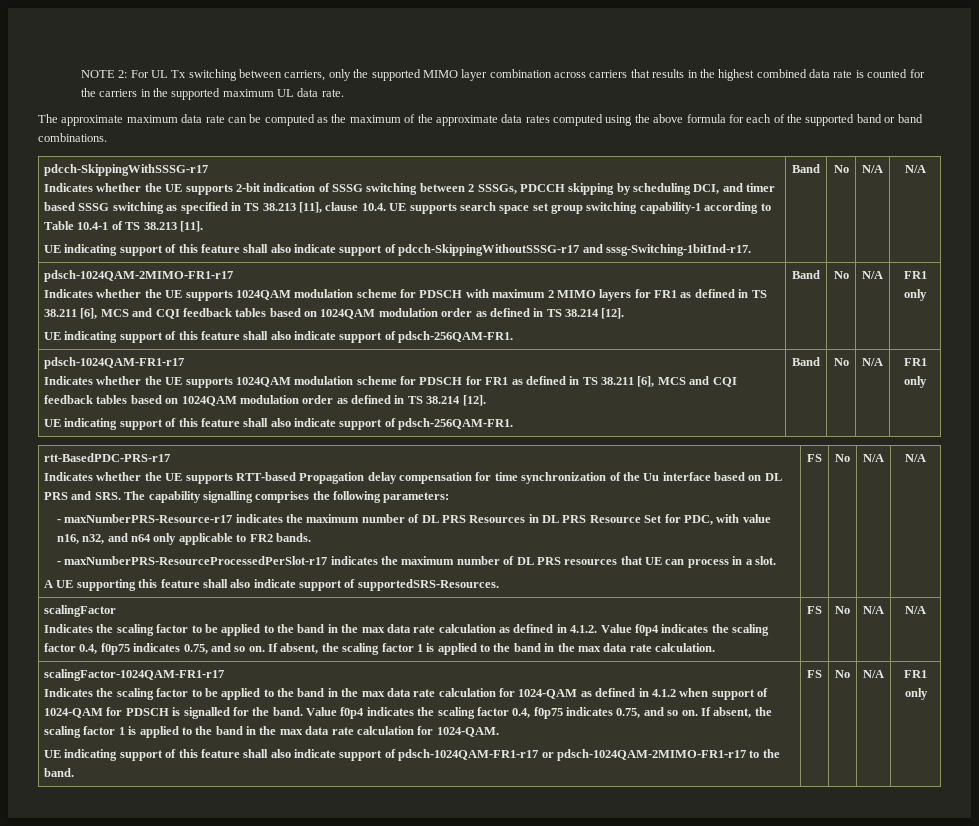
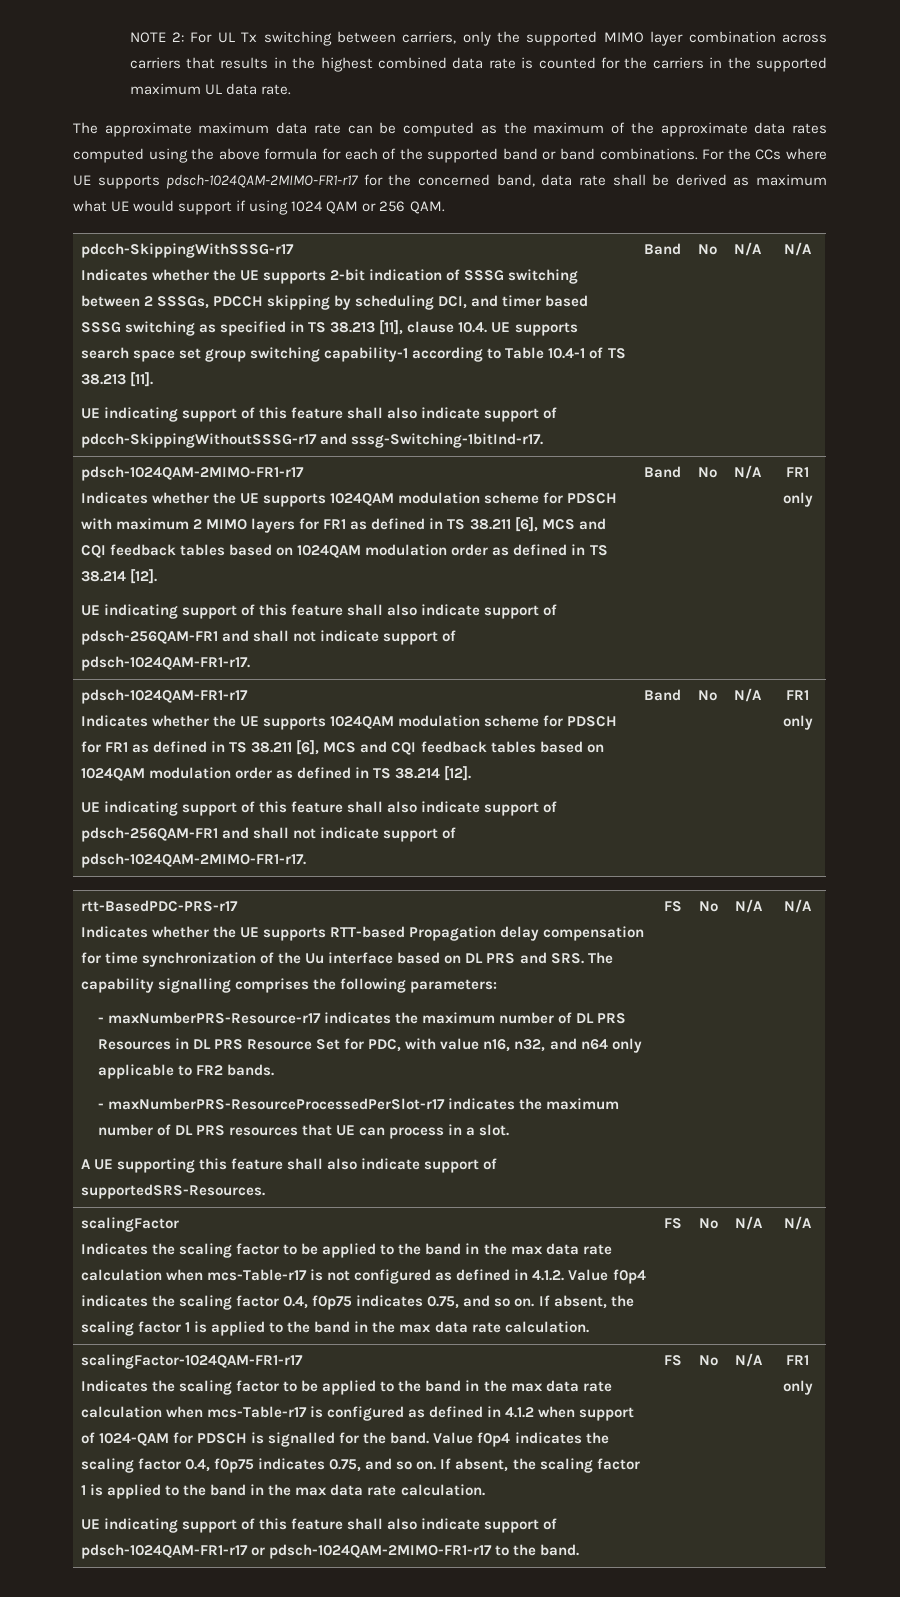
+ For the CCs where UE supports pdsch-1024QAM-2MIMO-FR1-r17 for the concerned band, data rate shall be derived as maximum what UE would support if using 1024 QAM or 256 QAM.
  Indicates whether the UE supports 1024QAM modulation scheme for PDSCH with maximum 2 MIMO layers for FR1 as defined in TS 38.211 [6], MCS and CQI feedback tables based on 1024QAM modulation order as defined in TS 38.214 [12].
- UE indicating support of this feature shall also indicate support of pdsch-256QAM-FR1.
+ UE indicating support of this feature shall also indicate support of pdsch-256QAM-FR1 and shall not indicate support of pdsch-1024QAM-FR1-r17.
  Indicates whether the UE supports 1024QAM modulation scheme for PDSCH for FR1 as defined in TS 38.211 [6], MCS and CQI feedback tables based on 1024QAM modulation order as defined in TS 38.214 [12].
- UE indicating support of this feature shall also indicate support of pdsch-256QAM-FR1.
+ UE indicating support of this feature shall also indicate support of pdsch-256QAM-FR1 and shall not indicate support of pdsch-1024QAM-2MIMO-FR1-r17.
- Indicates the scaling factor to be applied to the band in the max data rate calculation as defined in 4.1.2. Value f0p4 indicates the scaling factor 0.4, f0p75 indicates 0.75, and so on.
+ Indicates the scaling factor to be applied to the band in the max data rate calculation when mcs-Table-r17 is not configured as defined in 4.1.2. Value f0p4 indicates the scaling factor 0.4, f0p75 indicates 0.75, and so on.
- Indicates the scaling factor to be applied to the band in the max data rate calculation for 1024-QAM as defined in 4.1.2 when support of 1024-QAM for PDSCH is signalled for the band. Value f0p4 indicates the scaling factor 0.4, f0p75 indicates 0.75, and so on. If absent, the scaling factor 1 is applied to the band in the max data rate calculation for 1024-QAM.
+ Indicates the scaling factor to be applied to the band in the max data rate calculation when mcs-Table-r17 is configured as defined in 4.1.2 when support of 1024-QAM for PDSCH is signalled for the band. Value f0p4 indicates the scaling factor 0.4, f0p75 indicates 0.75, and so on. If absent, the scaling factor 1 is applied to the band in the max data rate calculation.

